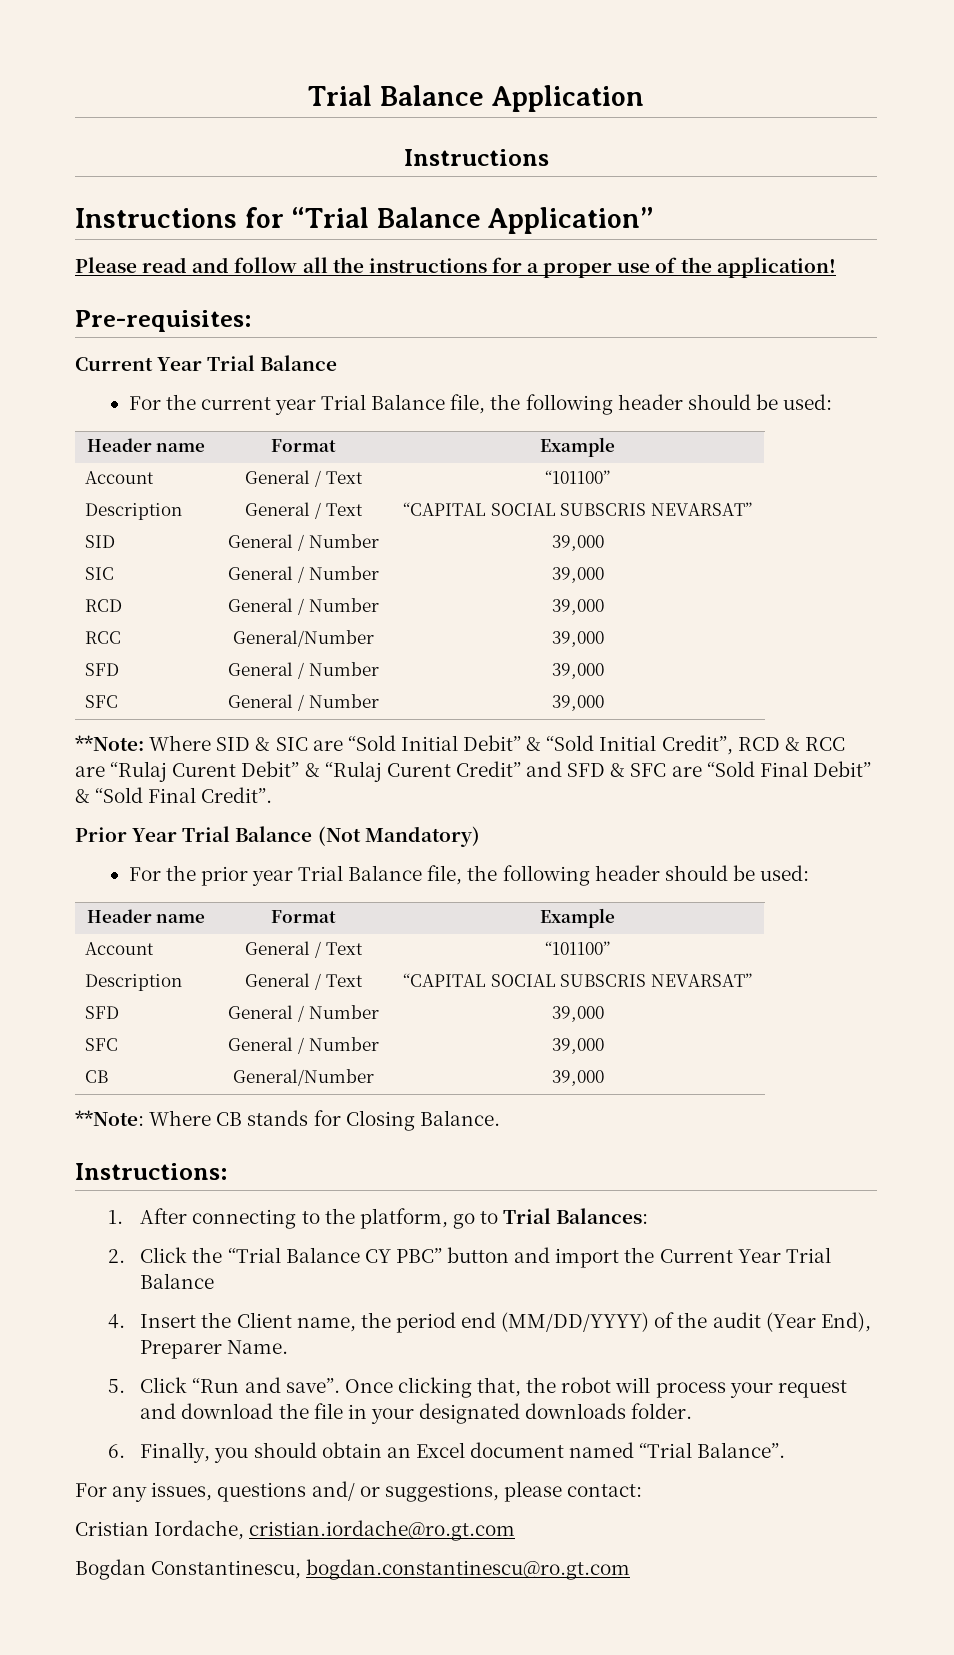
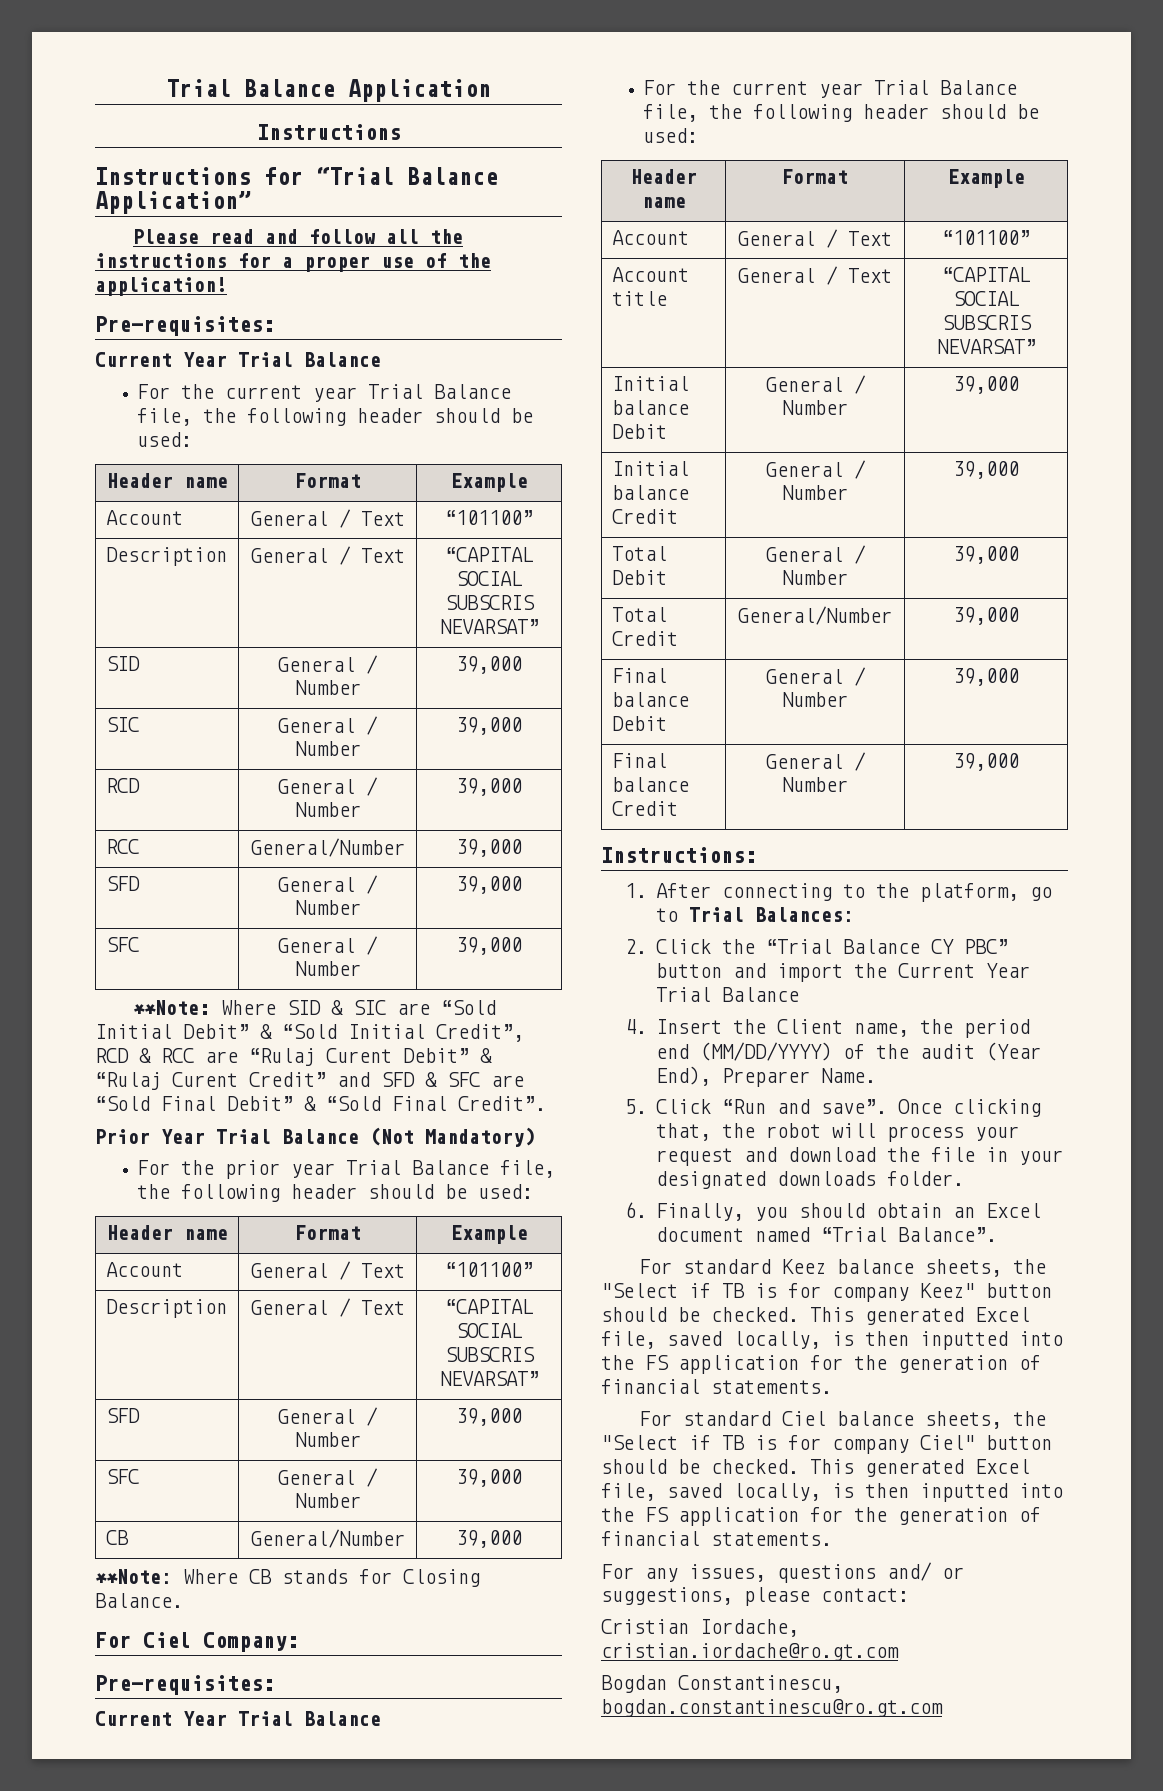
+ For Ciel Company:
+ Pre-requisites:
+ Current Year Trial Balance
+ For the current year Trial Balance file, the following header should be used:
+ Header name | Format | Example
+ Account | General / Text | “101100”
+ Account title | General / Text | “CAPITAL SOCIAL SUBSCRIS NEVARSAT”
+ Initial balance Debit | General / Number | 39,000
+ Initial balance Credit | General / Number | 39,000
+ Total Debit | General / Number | 39,000
+ Total Credit | General/Number | 39,000
+ Final balance Debit | General / Number | 39,000
+ Final balance Credit | General / Number | 39,000
+ For standard Keez balance sheets, the "Select if TB is for company Keez" button should be checked. This generated Excel file, saved locally, is then inputted into the FS application for the generation of financial statements.
+ For standard Ciel balance sheets, the "Select if TB is for company Ciel" button should be checked. This generated Excel file, saved locally, is then inputted into the FS application for the generation of financial statements.

